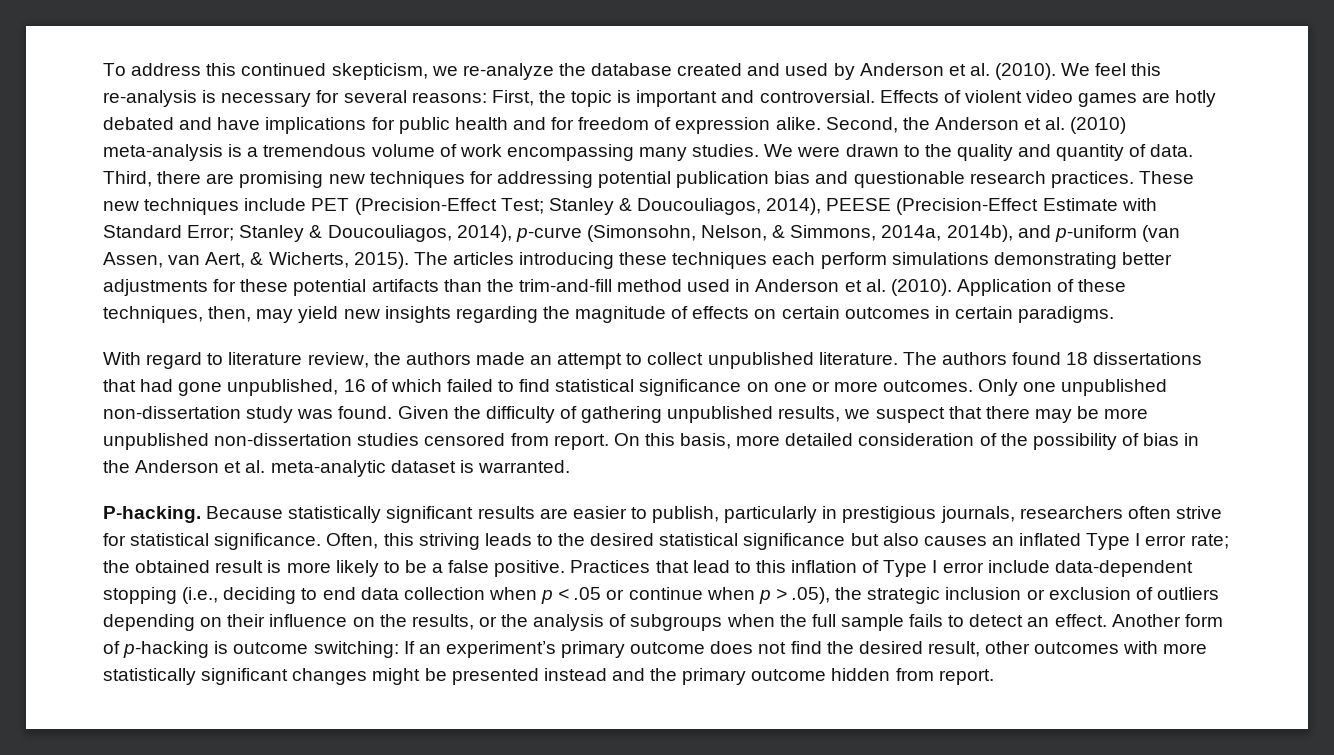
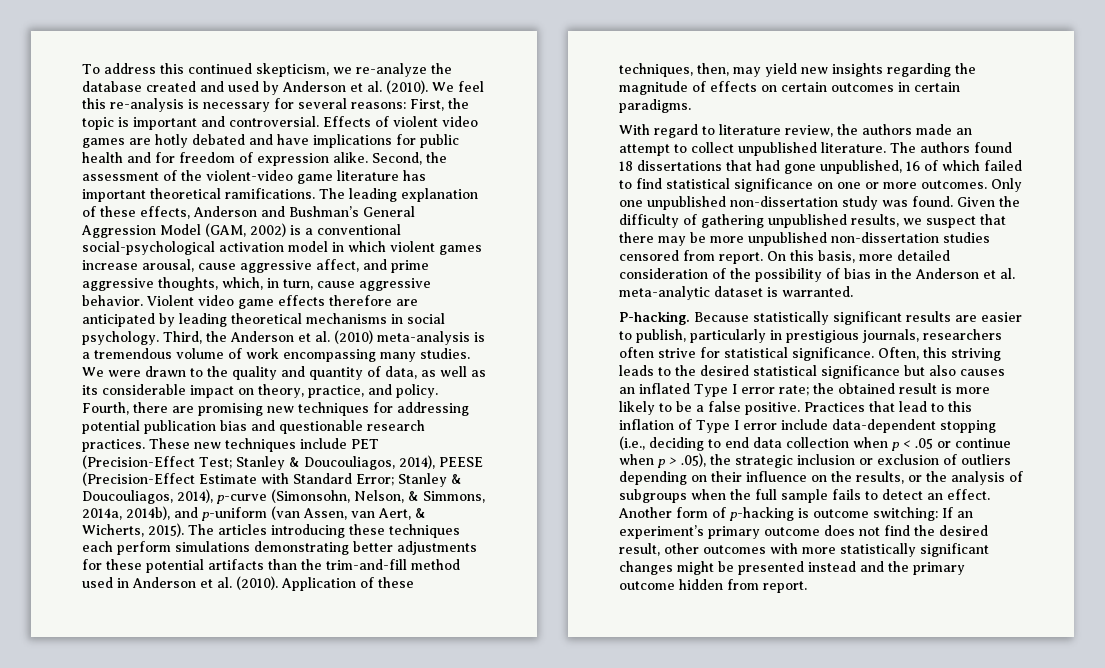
- Second, the Anderson et al. (2010) meta-analysis is a tremendous volume of work encompassing many studies.
+ Second, the assessment of the violent-video game literature has important theoretical ramifications. The leading explanation of these effects, Anderson and Bushman’s General Aggression Model (GAM, 2002) is a conventional social-psychological activation model in which violent games increase arousal, cause aggressive affect, and prime aggressive thoughts, which, in turn, cause aggressive behavior. Violent video game effects therefore are anticipated by leading theoretical mechanisms in social psychology. Third, the Anderson et al. (2010) meta-analysis is a tremendous volume of work encompassing many studies.
- We were drawn to the quality and quantity of data. Third, there are promising new techniques for addressing potential publication bias and questionable research practices.
+ We were drawn to the quality and quantity of data, as well as its considerable impact on theory, practice, and policy. Fourth, there are promising new techniques for addressing potential publication bias and questionable research practices.

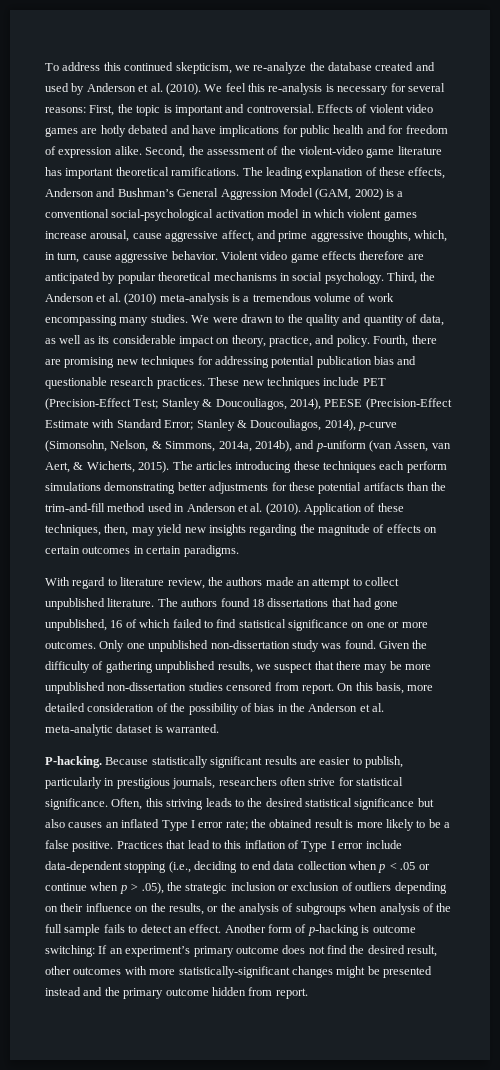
- Violent video game effects therefore are anticipated by leading theoretical mechanisms in social psychology.
+ Violent video game effects therefore are anticipated by popular theoretical mechanisms in social psychology.
- Practices that lead to this inflation of Type I error include data-dependent stopping (i.e., deciding to end data collection when p < .05 or continue when p > .05), the strategic inclusion or exclusion of outliers depending on their influence on the results, or the analysis of subgroups when the full sample fails to detect an effect.
+ Practices that lead to this inflation of Type I error include data-dependent stopping (i.e., deciding to end data collection when p < .05 or continue when p > .05), the strategic inclusion or exclusion of outliers depending on their influence on the results, or the analysis of subgroups when analysis of the full sample fails to detect an effect.
- Another form of p-hacking is outcome switching: If an experiment’s primary outcome does not find the desired result, other outcomes with more statistically significant changes might be presented instead and the primary outcome hidden from report.
+ Another form of p-hacking is outcome switching: If an experiment’s primary outcome does not find the desired result, other outcomes with more statistically-significant changes might be presented instead and the primary outcome hidden from report.

